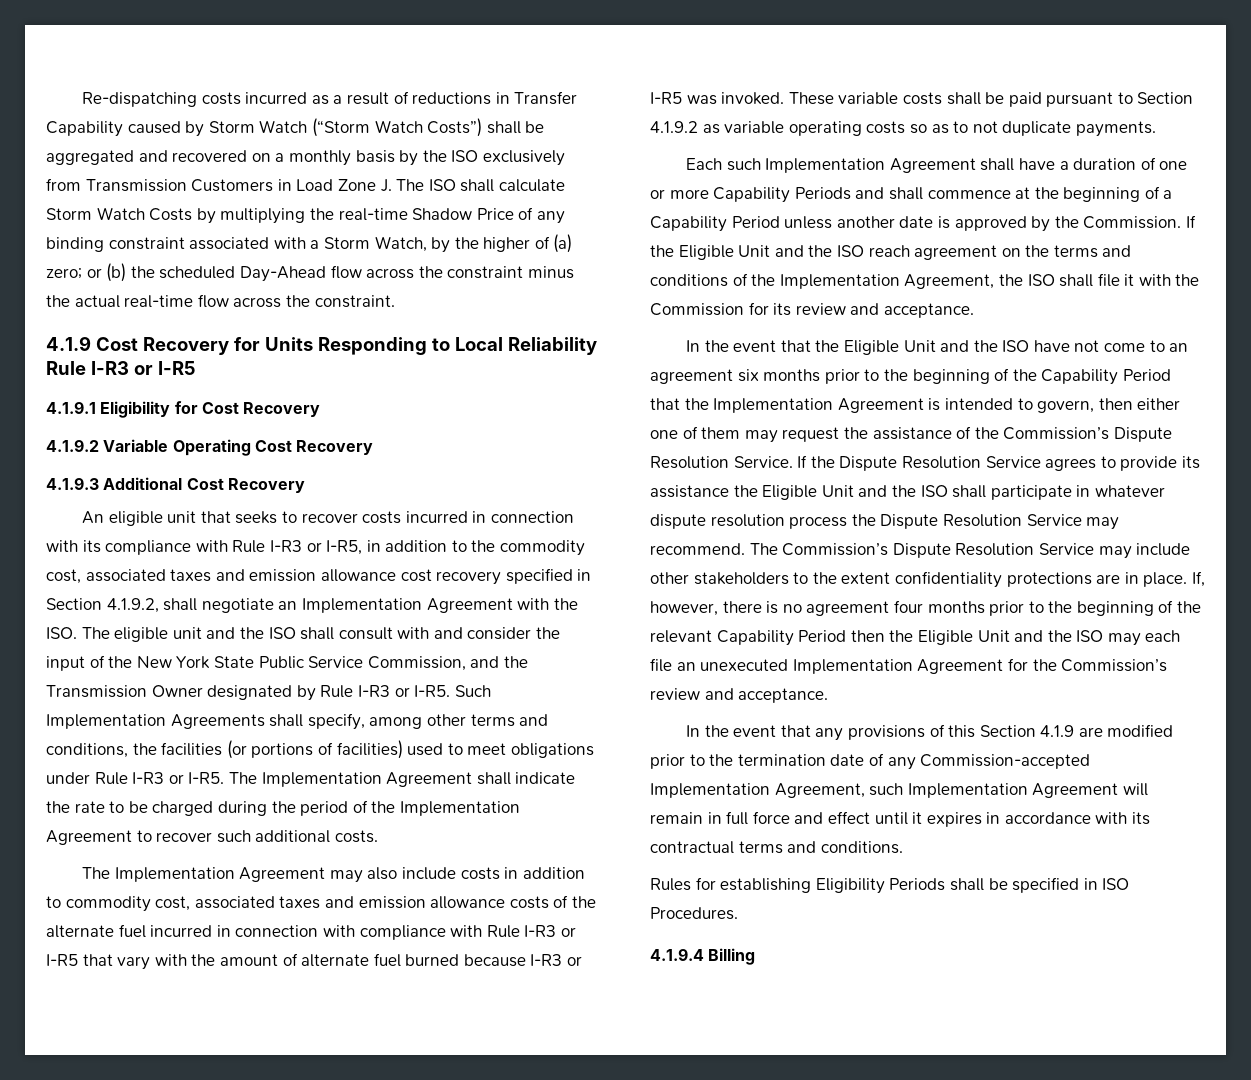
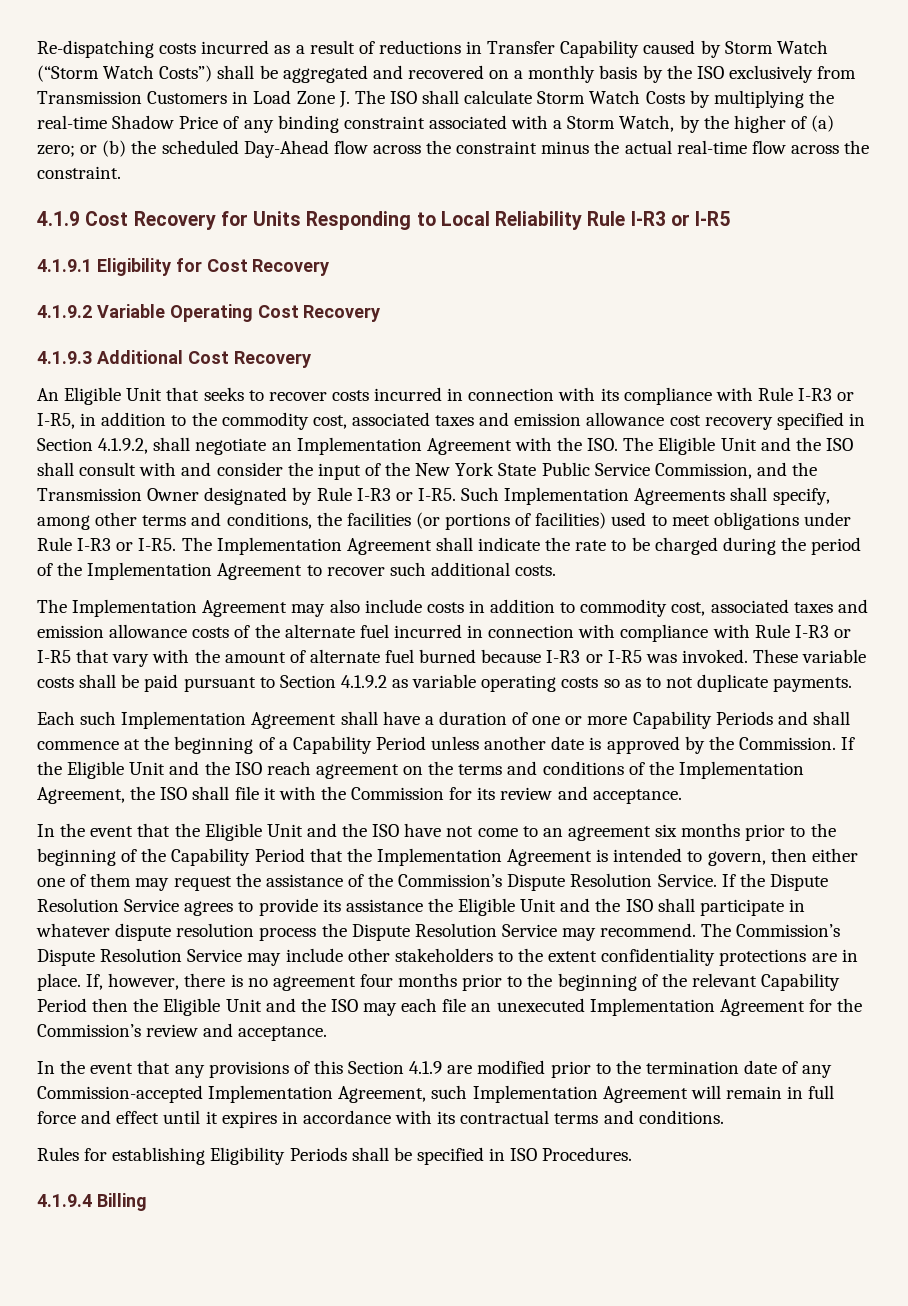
- An eligible unit that seeks to recover costs incurred in connection with its compliance with Rule I-R3 or I-R5, in addition to the commodity cost, associated taxes and emission allowance cost recovery specified in Section 4.1.9.2, shall negotiate an Implementation Agreement with the ISO. The eligible unit and the ISO shall consult with and consider the input of the New York State Public Service Commission, and the Transmission Owner designated by Rule I-R3 or I-R5.
+ An Eligible Unit that seeks to recover costs incurred in connection with its compliance with Rule I-R3 or I-R5, in addition to the commodity cost, associated taxes and emission allowance cost recovery specified in Section 4.1.9.2, shall negotiate an Implementation Agreement with the ISO. The Eligible Unit and the ISO shall consult with and consider the input of the New York State Public Service Commission, and the Transmission Owner designated by Rule I-R3 or I-R5.

